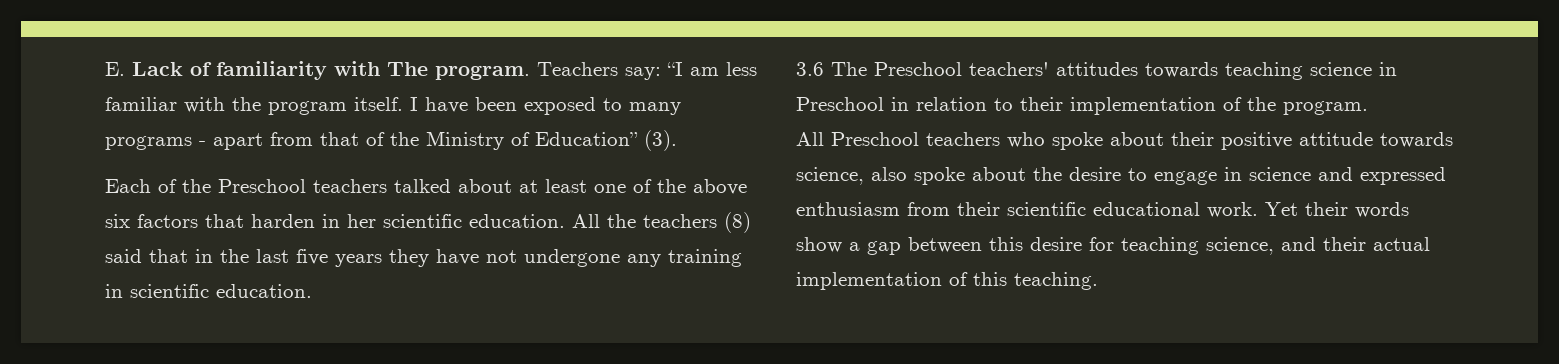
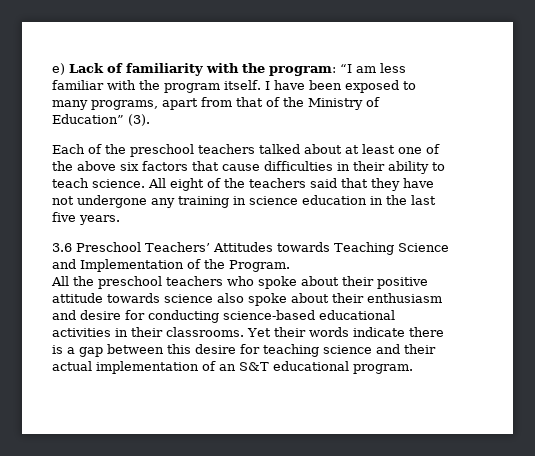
- E. Lack of familiarity with The program. Teachers say: “I am less familiar with the program itself.
+ e) Lack of familiarity with the program: “I am less familiar with the program itself.
- I have been exposed to many programs - apart from that of the Ministry of Education” (3).
+ I have been exposed to many programs, apart from that of the Ministry of Education” (3).
- Each of the Preschool teachers talked about at least one of the above six factors that harden in her scientific education. All the teachers (8) said that in the last five years they have not undergone any training in scientific education.
- 3.6 The Preschool teachers' attitudes towards teaching science in Preschool in relation to their implementation of the program.
- All Preschool teachers who spoke about their positive attitude towards science, also spoke about the desire to engage in science and expressed enthusiasm from their scientific educational work. Yet their words show a gap between this desire for teaching science, and their actual implementation of this teaching.
+ Each of the preschool teachers talked about at least one of the above six factors that cause difficulties in their ability to teach science. All eight of the teachers said that they have not undergone any training in science education in the last five years.
+ 3.6 Preschool Teachers’ Attitudes towards Teaching Science and Implementation of the Program.
+ All the preschool teachers who spoke about their positive attitude towards science also spoke about their enthusiasm and desire for conducting science-based educational activities in their classrooms. Yet their words indicate there is a gap between this desire for teaching science and their actual implementation of an S&T educational program.

